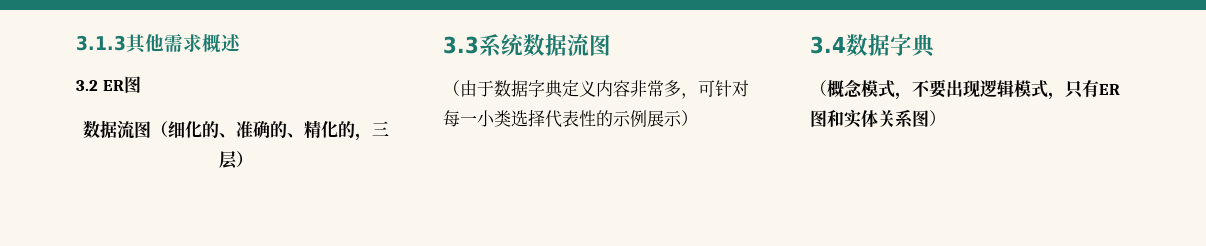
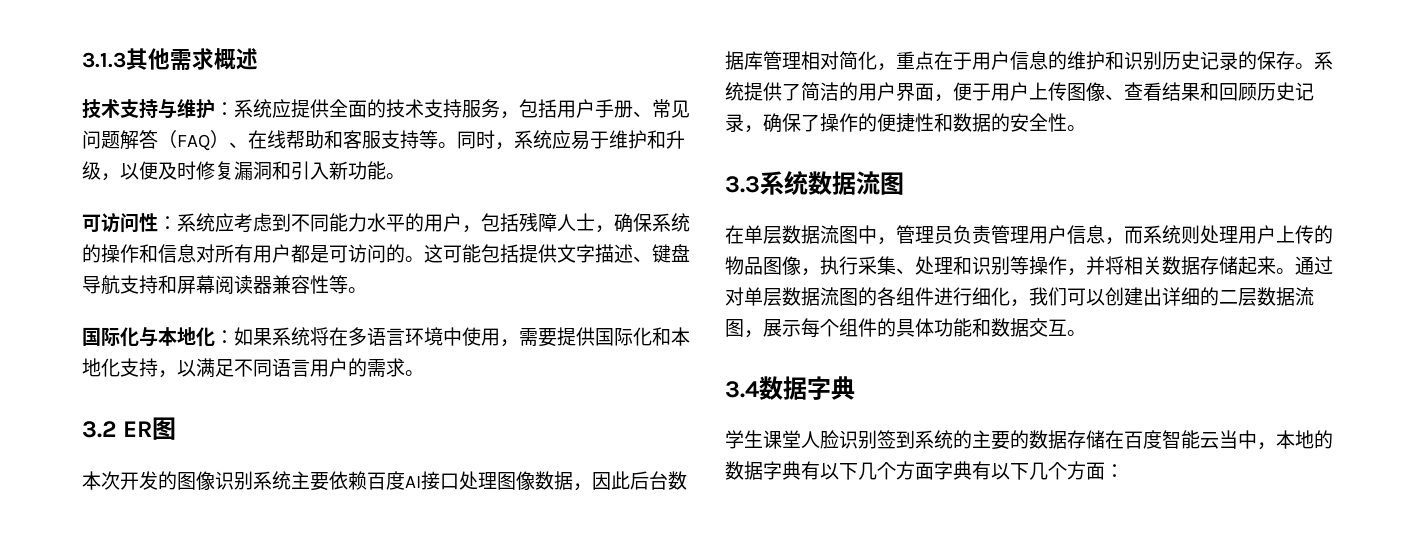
+ 技术支持与维护：系统应提供全面的技术支持服务，包括用户手册、常见问题解答（FAQ）、在线帮助和客服支持等。同时，系统应易于维护和升级，以便及时修复漏洞和引入新功能。
+ 可访问性：系统应考虑到不同能力水平的用户，包括残障人士，确保系统的操作和信息对所有用户都是可访问的。这可能包括提供文字描述、键盘导航支持和屏幕阅读器兼容性等。
+ 国际化与本地化：如果系统将在多语言环境中使用，需要提供国际化和本地化支持，以满足不同语言用户的需求。
  3.2 ER图
- 数据流图（细化的、准确的、精化的，三层）
+ 本次开发的图像识别系统主要依赖百度AI接口处理图像数据，因此后台数据库管理相对简化，重点在于用户信息的维护和识别历史记录的保存。系统提供了简洁的用户界面，便于用户上传图像、查看结果和回顾历史记录，确保了操作的便捷性和数据的安全性。
  3.3系统数据流图
- （由于数据字典定义内容非常多，可针对每一小类选择代表性的示例展示）
+ 在单层数据流图中，管理员负责管理用户信息，而系统则处理用户上传的物品图像，执行采集、处理和识别等操作，并将相关数据存储起来。通过对单层数据流图的各组件进行细化，我们可以创建出详细的二层数据流图，展示每个组件的具体功能和数据交互。
  3.4数据字典
- （概念模式，不要出现逻辑模式，只有ER图和实体关系图）
+ 学生课堂人脸识别签到系统的主要的数据存储在百度智能云当中，本地的数据字典有以下几个方面字典有以下几个方面：

